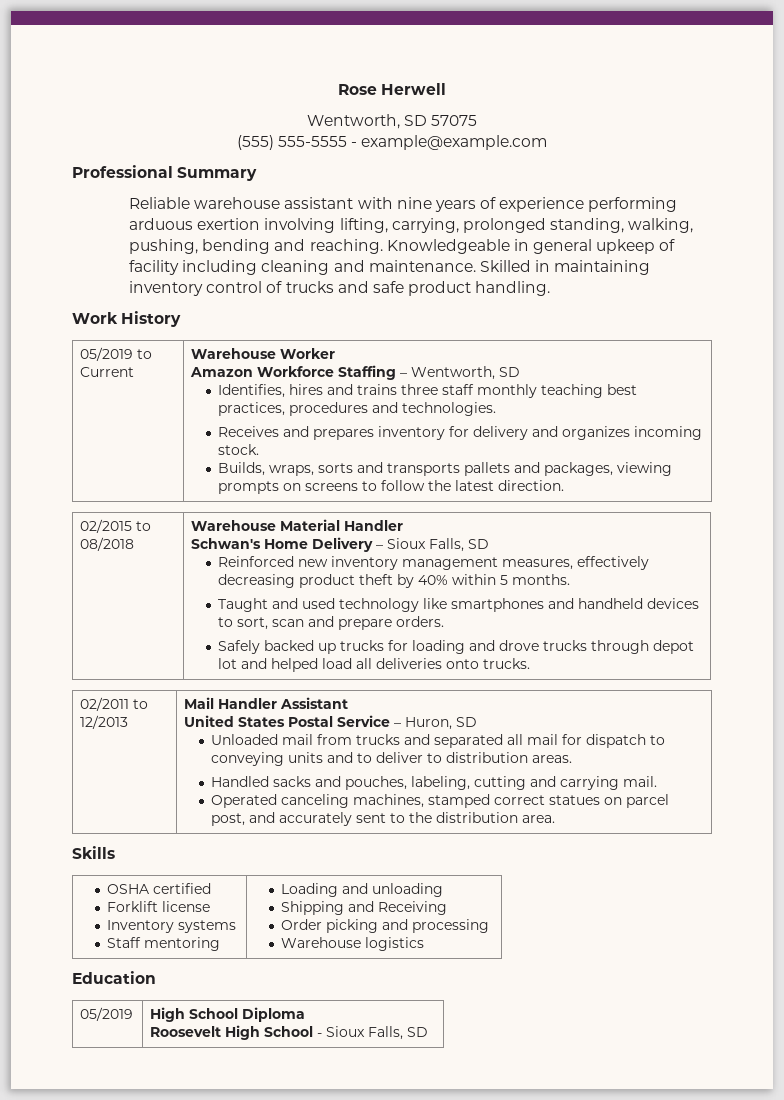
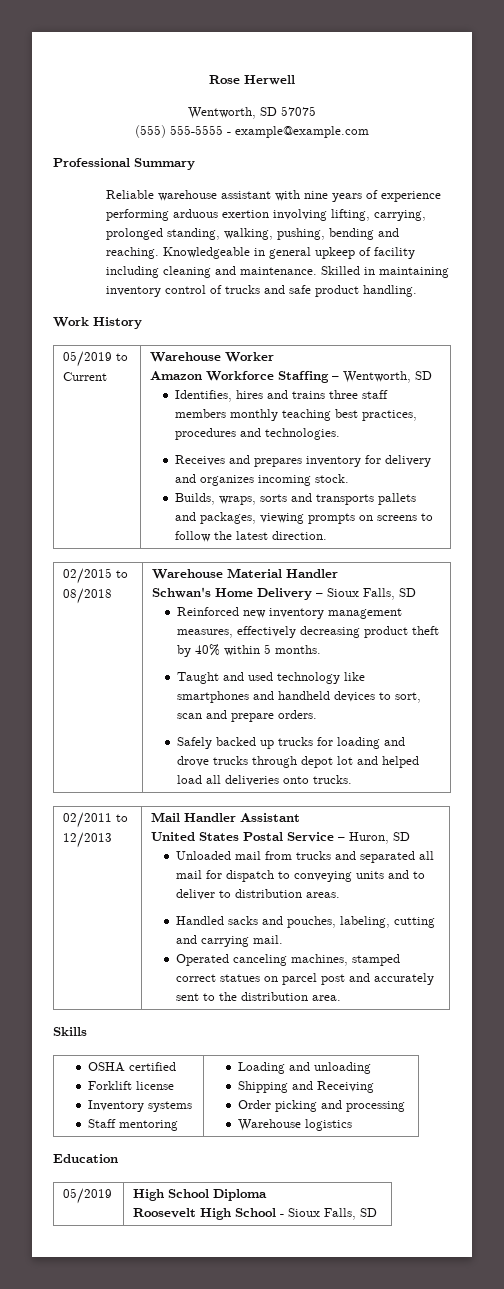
- Identifies, hires and trains three staff monthly teaching best practices, procedures and technologies.
+ Identifies, hires and trains three staff members monthly teaching best practices, procedures and technologies.
- Operated canceling machines, stamped correct statues on parcel post, and accurately sent to the distribution area.
+ Operated canceling machines, stamped correct statues on parcel post and accurately sent to the distribution area.

